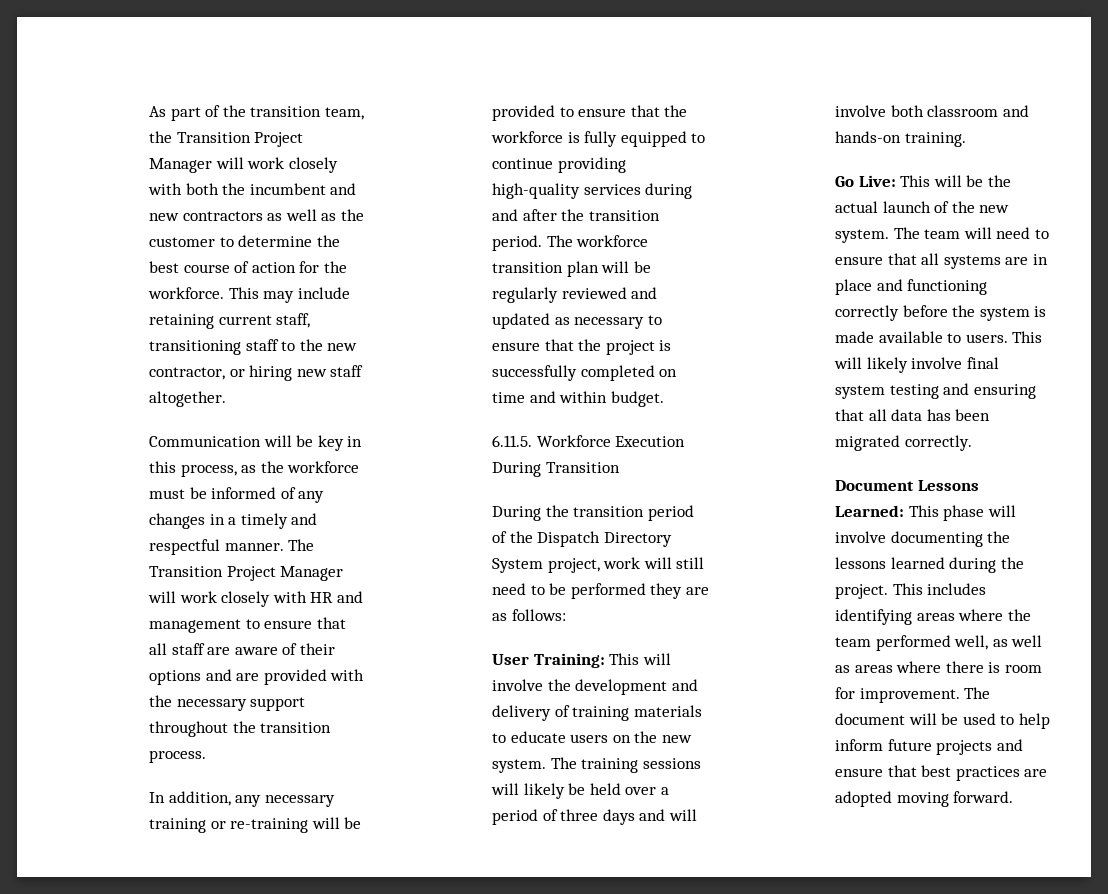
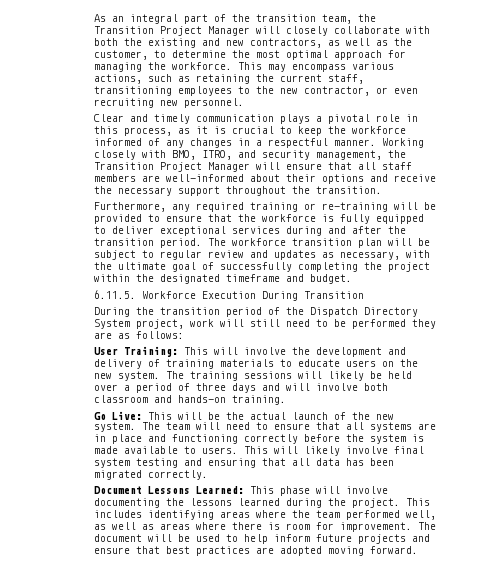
- As part of the transition team, the Transition Project Manager will work closely with both the incumbent and new contractors as well as the customer to determine the best course of action for the workforce. This may include retaining current staff, transitioning staff to the new contractor, or hiring new staff altogether.
- Communication will be key in this process, as the workforce must be informed of any changes in a timely and respectful manner. The Transition Project Manager will work closely with HR and management to ensure that all staff are aware of their options and are provided with the necessary support throughout the transition process.
- In addition, any necessary training or re-training will be provided to ensure that the workforce is fully equipped to continue providing high-quality services during and after the transition period.
+ As an integral part of the transition team, the Transition Project Manager will closely collaborate with both the existing and new contractors, as well as the customer, to determine the most optimal approach for managing the workforce. This may encompass various actions, such as retaining the current staff, transitioning employees to the new contractor, or even recruiting new personnel.
+ Clear and timely communication plays a pivotal role in this process, as it is crucial to keep the workforce informed of any changes in a respectful manner. Working closely with BMO, ITRO, and security management, the Transition Project Manager will ensure that all staff members are well-informed about their options and receive the necessary support throughout the transition.
+ Furthermore, any required training or re-training will be provided to ensure that the workforce is fully equipped to deliver exceptional services during and after the transition period.
- The workforce transition plan will be regularly reviewed and updated as necessary to ensure that the project is successfully completed on time and within budget.
+ The workforce transition plan will be subject to regular review and updates as necessary, with the ultimate goal of successfully completing the project within the designated timeframe and budget.

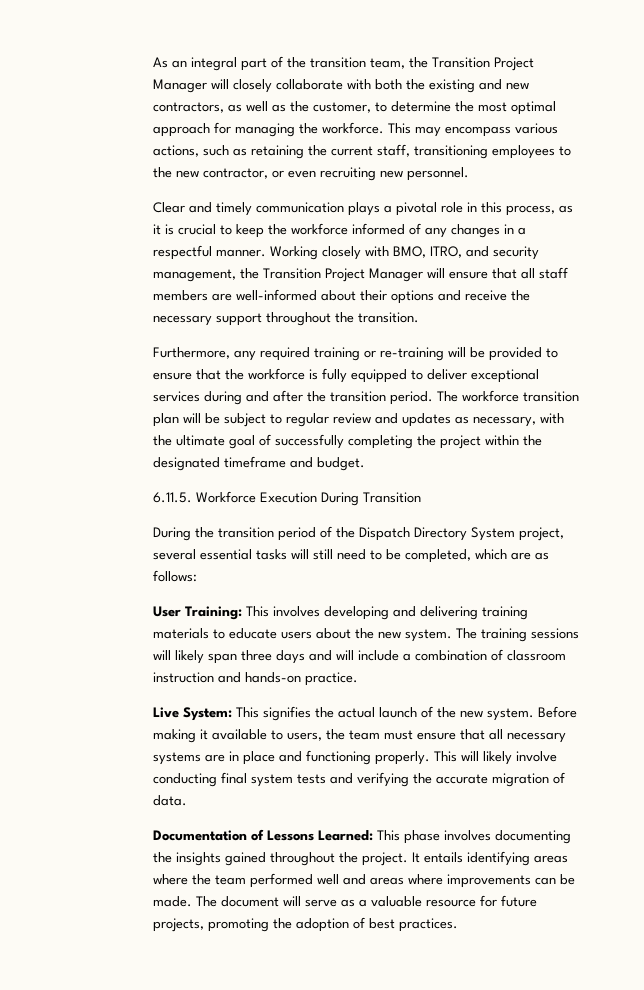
- During the transition period of the Dispatch Directory System project, work will still need to be performed they are as follows:
+ During the transition period of the Dispatch Directory System project, several essential tasks will still need to be completed, which are as follows:
- User Training: This will involve the development and delivery of training materials to educate users on the new system.
+ User Training: This involves developing and delivering training materials to educate users about the new system.
- The training sessions will likely be held over a period of three days and will involve both classroom and hands-on training.
- Go Live: This will be the actual launch of the new system.
+ The training sessions will likely span three days and will include a combination of classroom instruction and hands-on practice.
+ Live System: This signifies the actual launch of the new system.
- The team will need to ensure that all systems are in place and functioning correctly before the system is made available to users.
+ Before making it available to users, the team must ensure that all necessary systems are in place and functioning properly.
- This will likely involve final system testing and ensuring that all data has been migrated correctly.
- Document Lessons Learned: This phase will involve documenting the lessons learned during the project. This includes identifying areas where the team performed well, as well as areas where there is room for improvement. The document will be used to help inform future projects and ensure that best practices are adopted moving forward.
+ This will likely involve conducting final system tests and verifying the accurate migration of data.
+ Documentation of Lessons Learned: This phase involves documenting the insights gained throughout the project. It entails identifying areas where the team performed well and areas where improvements can be made. The document will serve as a valuable resource for future projects, promoting the adoption of best practices.

